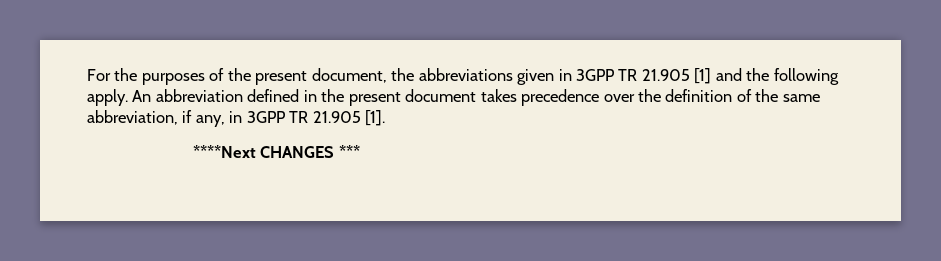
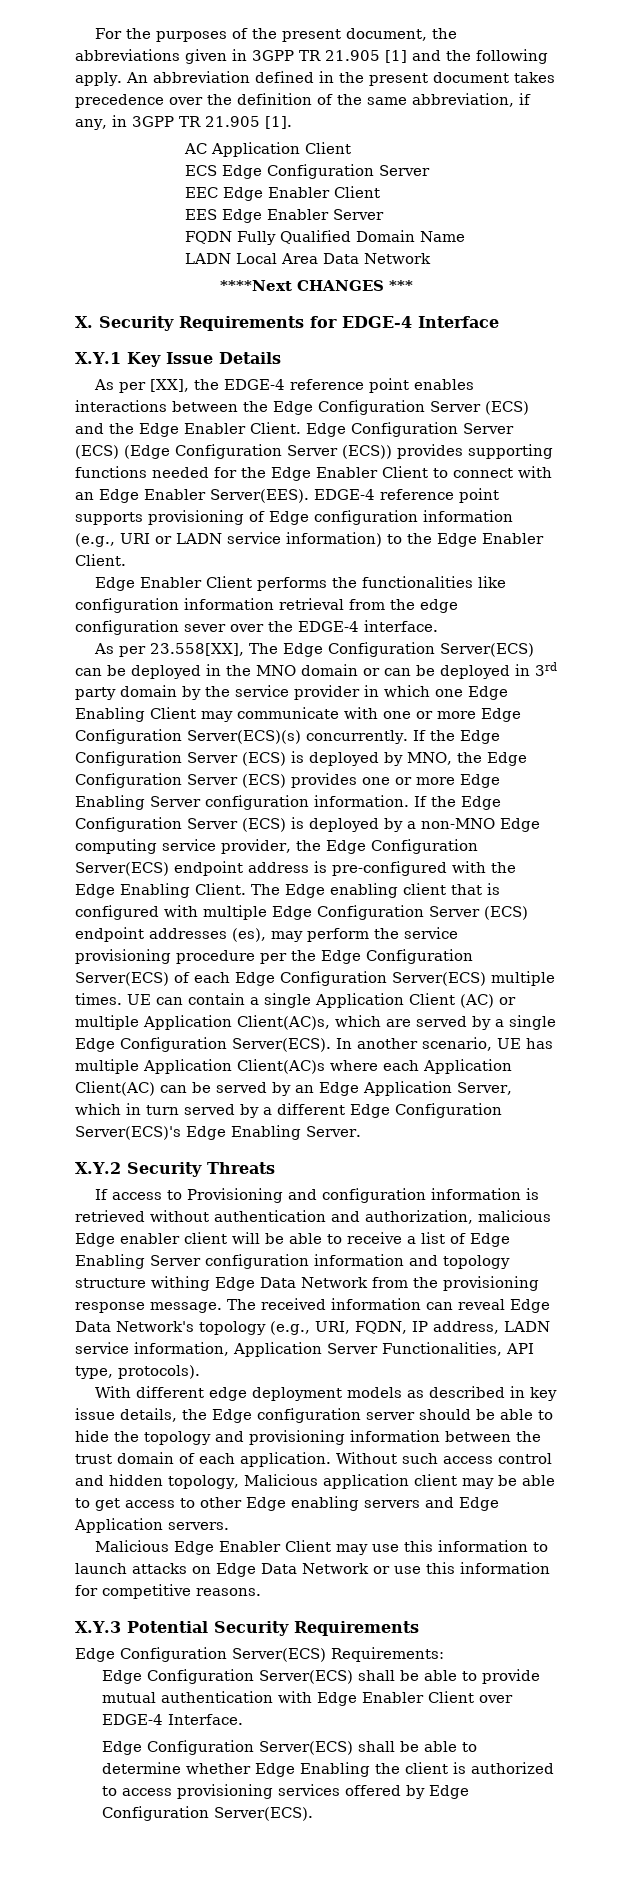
+ AC Application Client
+ ECS Edge Configuration Server
+ EEC Edge Enabler Client
+ EES Edge Enabler Server
+ FQDN Fully Qualified Domain Name
+ LADN Local Area Data Network
  ****Next CHANGES ***
+ X. Security Requirements for EDGE-4 Interface
+ X.Y.1 Key Issue Details
+ As per [XX], the EDGE-4 reference point enables interactions between the Edge Configuration Server (ECS) and the Edge Enabler Client. Edge Configuration Server (ECS) (Edge Configuration Server (ECS)) provides supporting functions needed for the Edge Enabler Client to connect with an Edge Enabler Server(EES). EDGE-4 reference point supports provisioning of Edge configuration information (e.g., URI or LADN service information) to the Edge Enabler Client.
+ Edge Enabler Client performs the functionalities like configuration information retrieval from the edge configuration sever over the EDGE-4 interface.
+ As per 23.558[XX], The Edge Configuration Server(ECS) can be deployed in the MNO domain or can be deployed in 3rd party domain by the service provider in which one Edge Enabling Client may communicate with one or more Edge Configuration Server(ECS)(s) concurrently. If the Edge Configuration Server (ECS) is deployed by MNO, the Edge Configuration Server (ECS) provides one or more Edge Enabling Server configuration information. If the Edge Configuration Server (ECS) is deployed by a non-MNO Edge computing service provider, the Edge Configuration Server(ECS) endpoint address is pre-configured with the Edge Enabling Client. The Edge enabling client that is configured with multiple Edge Configuration Server (ECS) endpoint addresses (es), may perform the service provisioning procedure per the Edge Configuration Server(ECS) of each Edge Configuration Server(ECS) multiple times. UE can contain a single Application Client (AC) or multiple Application Client(AC)s, which are served by a single Edge Configuration Server(ECS). In another scenario, UE has multiple Application Client(AC)s where each Application Client(AC) can be served by an Edge Application Server, which in turn served by a different Edge Configuration Server(ECS)'s Edge Enabling Server.
+ X.Y.2 Security Threats
+ If access to Provisioning and configuration information is retrieved without authentication and authorization, malicious Edge enabler client will be able to receive a list of Edge Enabling Server configuration information and topology structure withing Edge Data Network from the provisioning response message. The received information can reveal Edge Data Network's topology (e.g., URI, FQDN, IP address, LADN service information, Application Server Functionalities, API type, protocols).
+ With different edge deployment models as described in key issue details, the Edge configuration server should be able to hide the topology and provisioning information between the trust domain of each application. Without such access control and hidden topology, Malicious application client may be able to get access to other Edge enabling servers and Edge Application servers.
+ Malicious Edge Enabler Client may use this information to launch attacks on Edge Data Network or use this information for competitive reasons.
+ X.Y.3 Potential Security Requirements
+ Edge Configuration Server(ECS) Requirements:
+ Edge Configuration Server(ECS) shall be able to provide mutual authentication with Edge Enabler Client over EDGE-4 Interface.
+ Edge Configuration Server(ECS) shall be able to determine whether Edge Enabling the client is authorized to access provisioning services offered by Edge Configuration Server(ECS).

